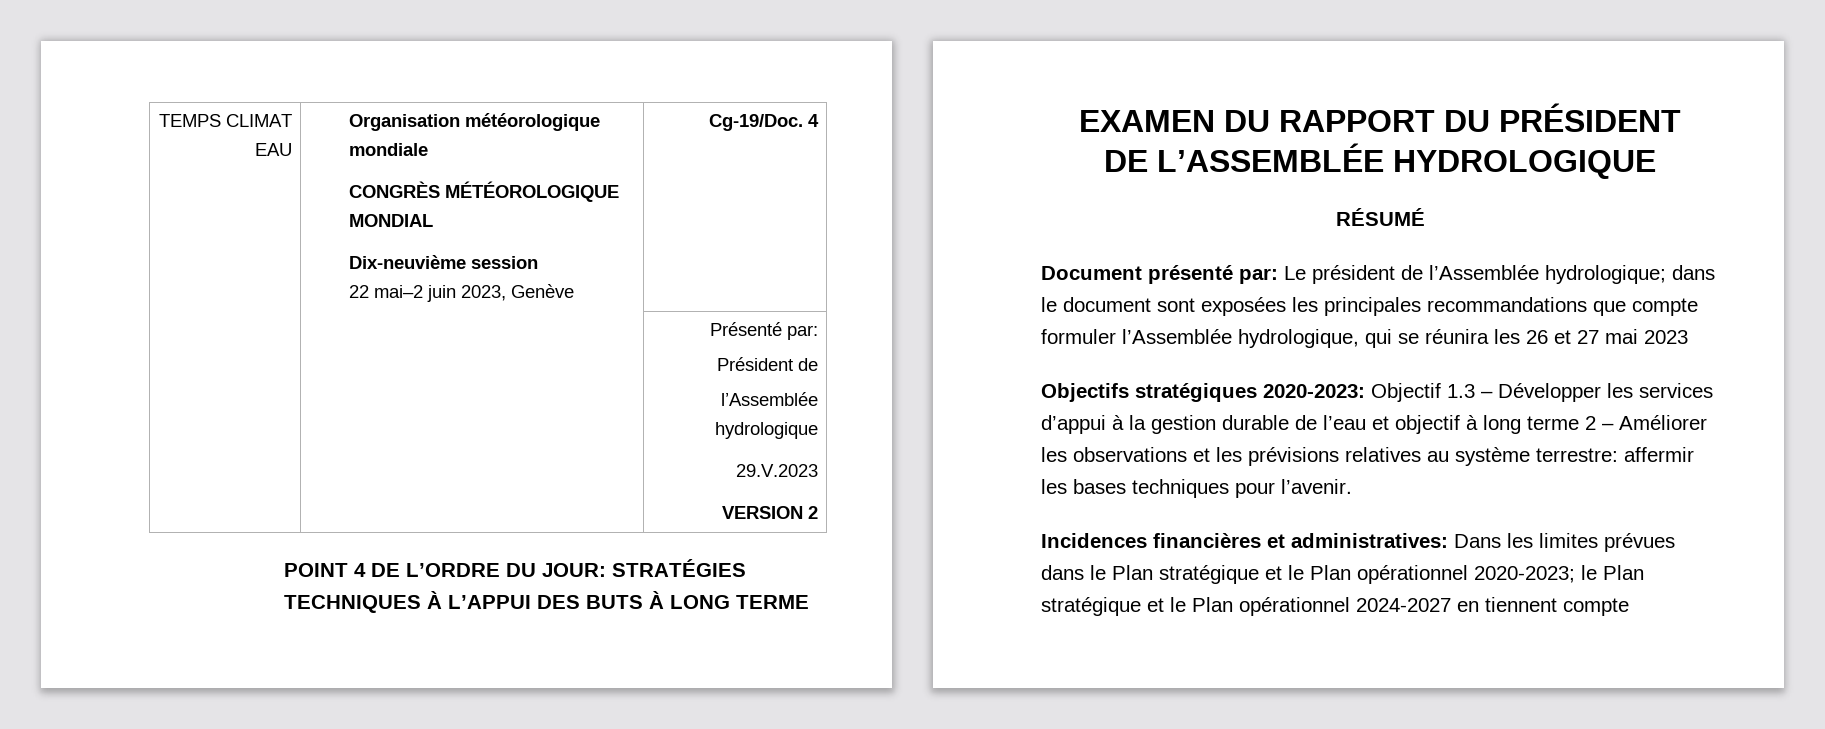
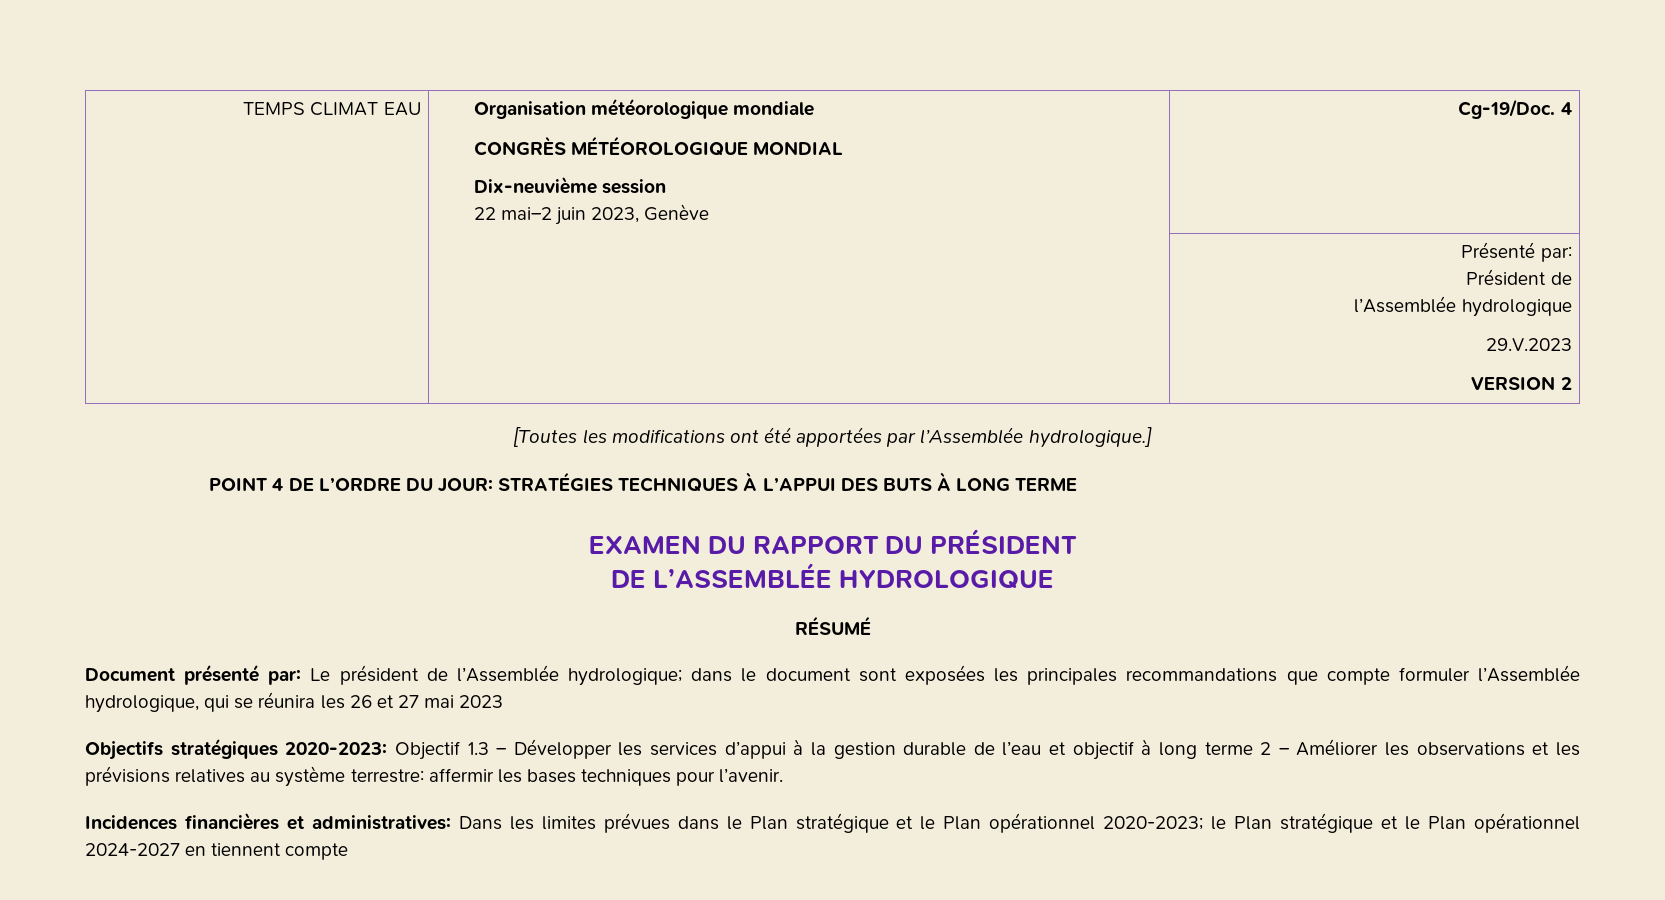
+ [Toutes les modifications ont été apportées par l’Assemblée hydrologique.]

